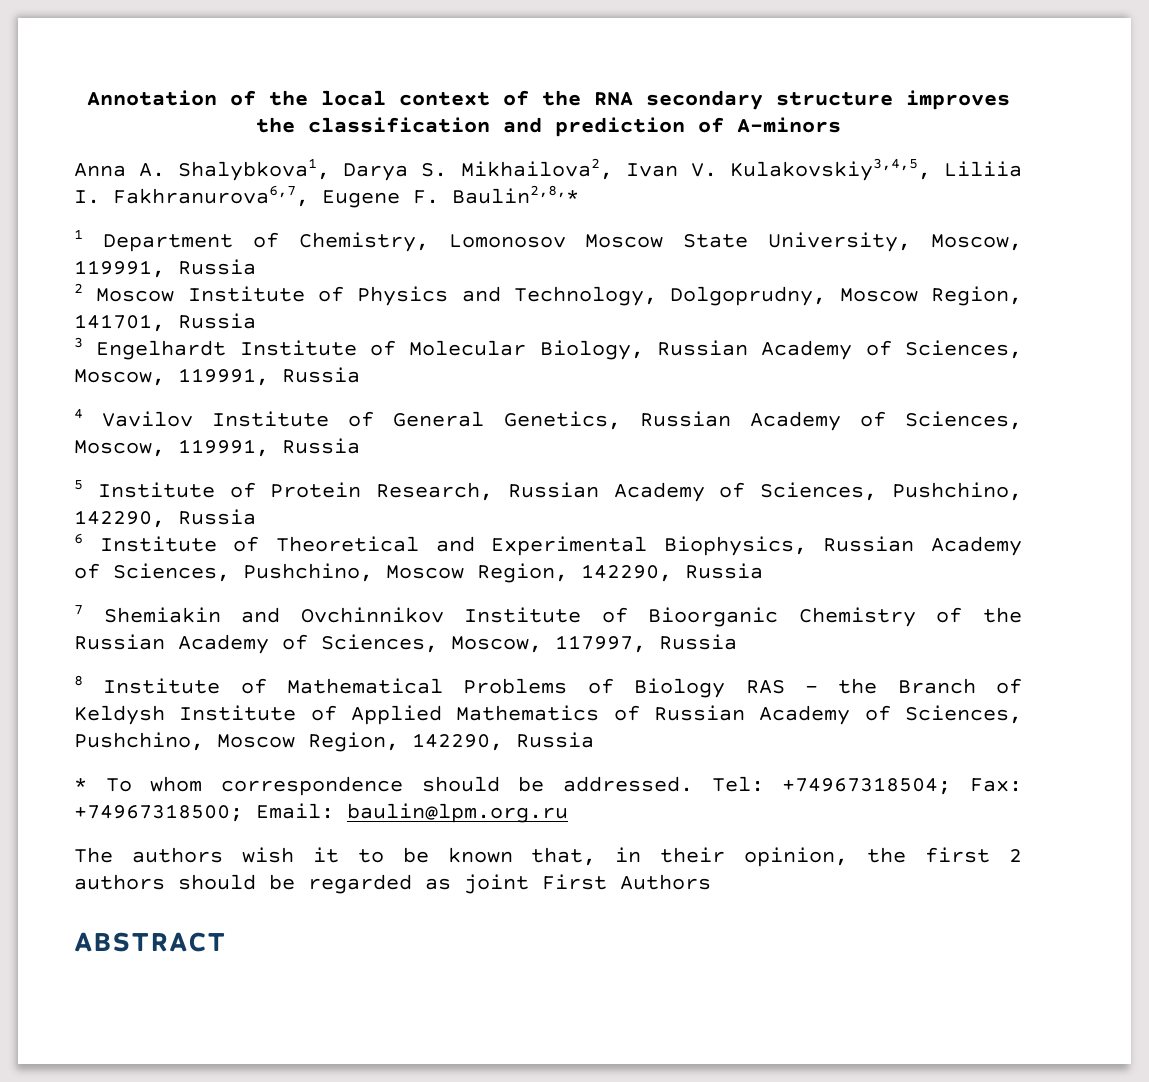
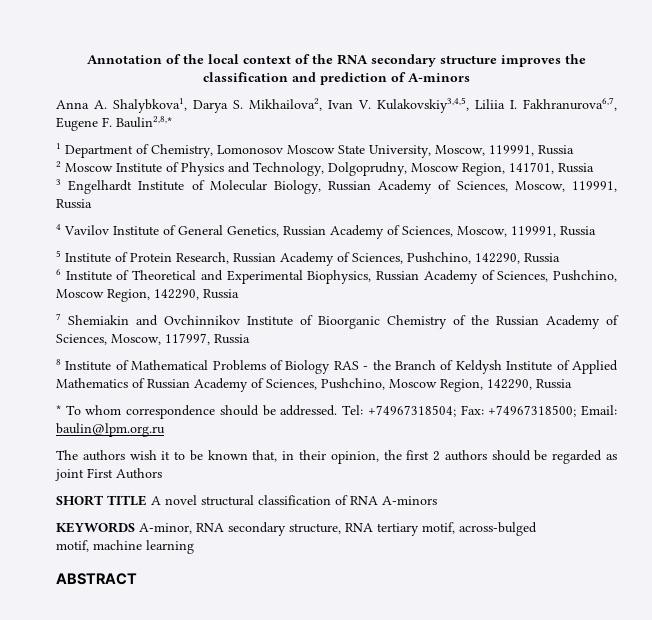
+ SHORT TITLE A novel structural classification of RNA A-minors
+ KEYWORDS A-minor, RNA secondary structure, RNA tertiary motif, across-bulged
+ motif, machine learning

